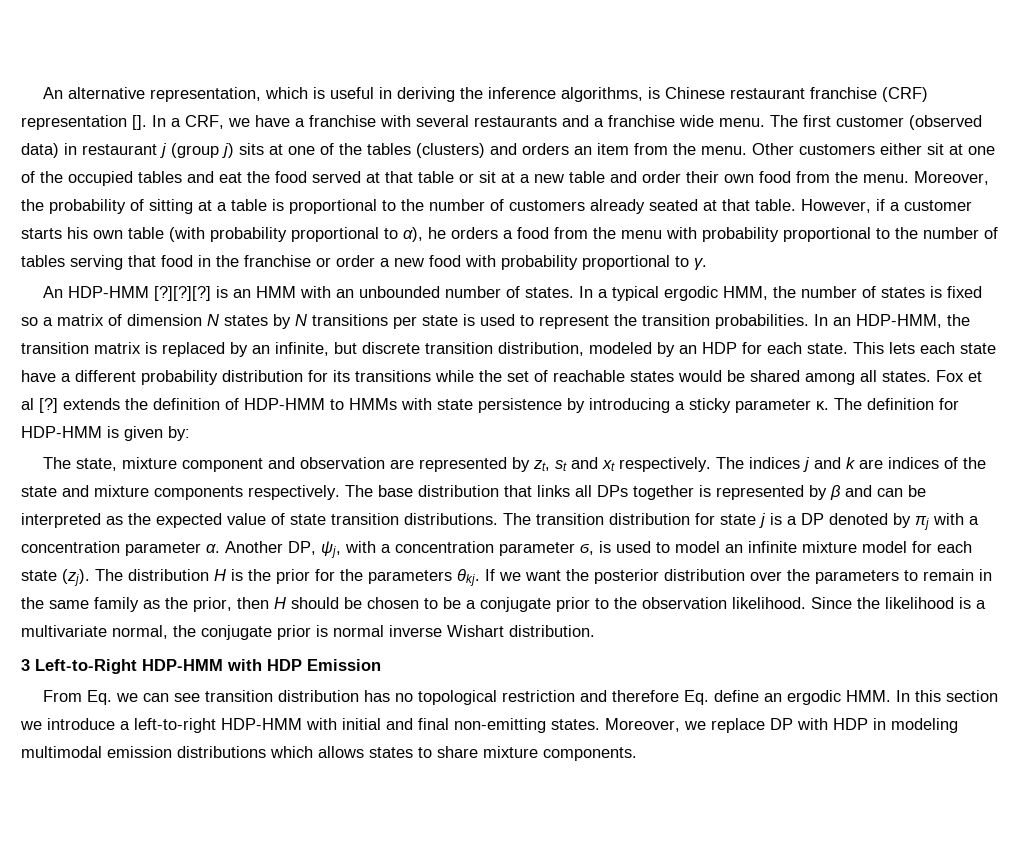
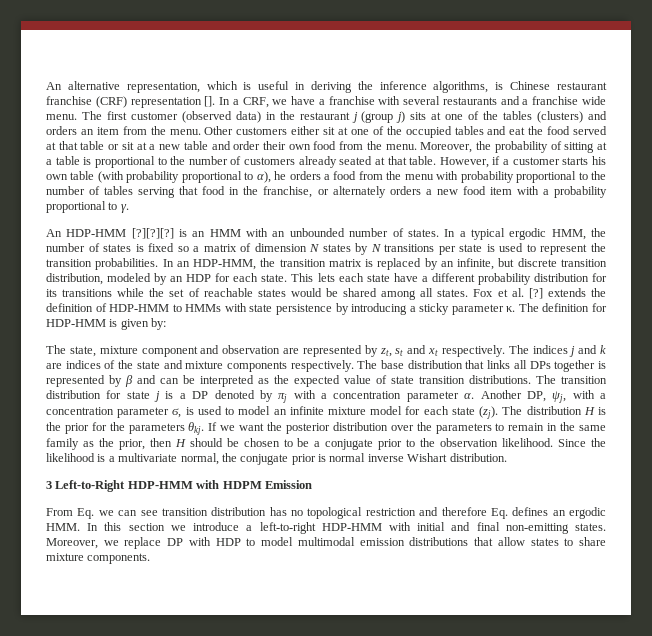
- The first customer (observed data) in restaurant j (group j) sits at one of the tables (clusters) and orders an item from the menu.
+ The first customer (observed data) in the restaurant j (group j) sits at one of the tables (clusters) and orders an item from the menu.
- However, if a customer starts his own table (with probability proportional to α), he orders a food from the menu with probability proportional to the number of tables serving that food in the franchise or order a new food with probability proportional to γ.
+ However, if a customer starts his own table (with probability proportional to α), he orders a food from the menu with probability proportional to the number of tables serving that food in the franchise, or alternately orders a new food item with a probability proportional to γ.
- Fox et al [?] extends the definition of HDP-HMM to HMMs with state persistence by introducing a sticky parameter κ.
+ Fox et al. [?] extends the definition of HDP-HMM to HMMs with state persistence by introducing a sticky parameter κ.
- 3 Left-to-Right HDP-HMM with HDP Emission
+ 3 Left-to-Right HDP-HMM with HDPM Emission
- From Eq. we can see transition distribution has no topological restriction and therefore Eq. define an ergodic HMM. In this section we introduce a left-to-right HDP-HMM with initial and final non-emitting states.
+ From Eq. we can see transition distribution has no topological restriction and therefore Eq. defines an ergodic HMM. In this section we introduce a left-to-right HDP-HMM with initial and final non-emitting states.
- Moreover, we replace DP with HDP in modeling multimodal emission distributions which allows states to share mixture components.
+ Moreover, we replace DP with HDP to model multimodal emission distributions that allow states to share mixture components.

